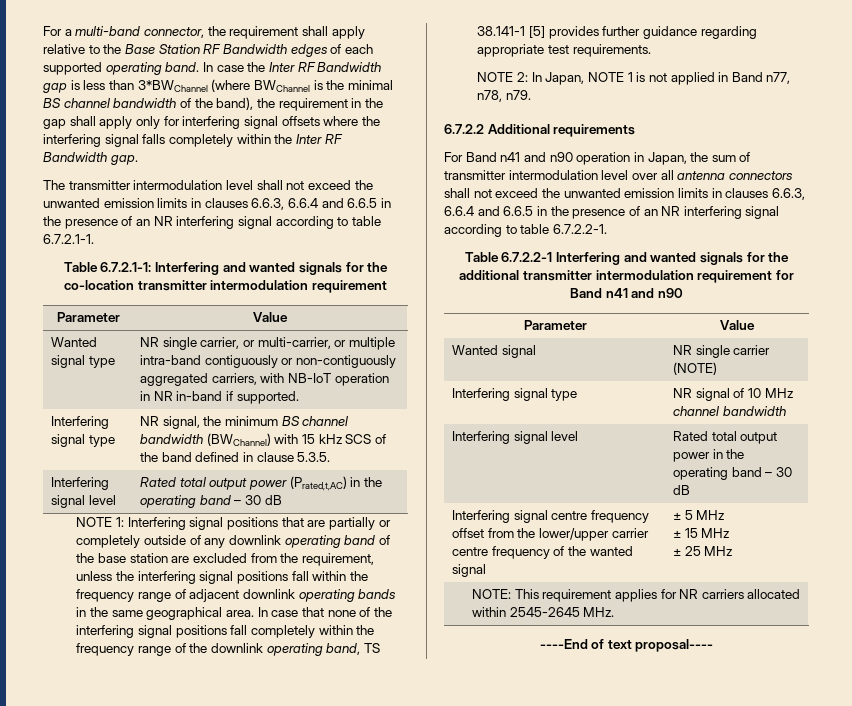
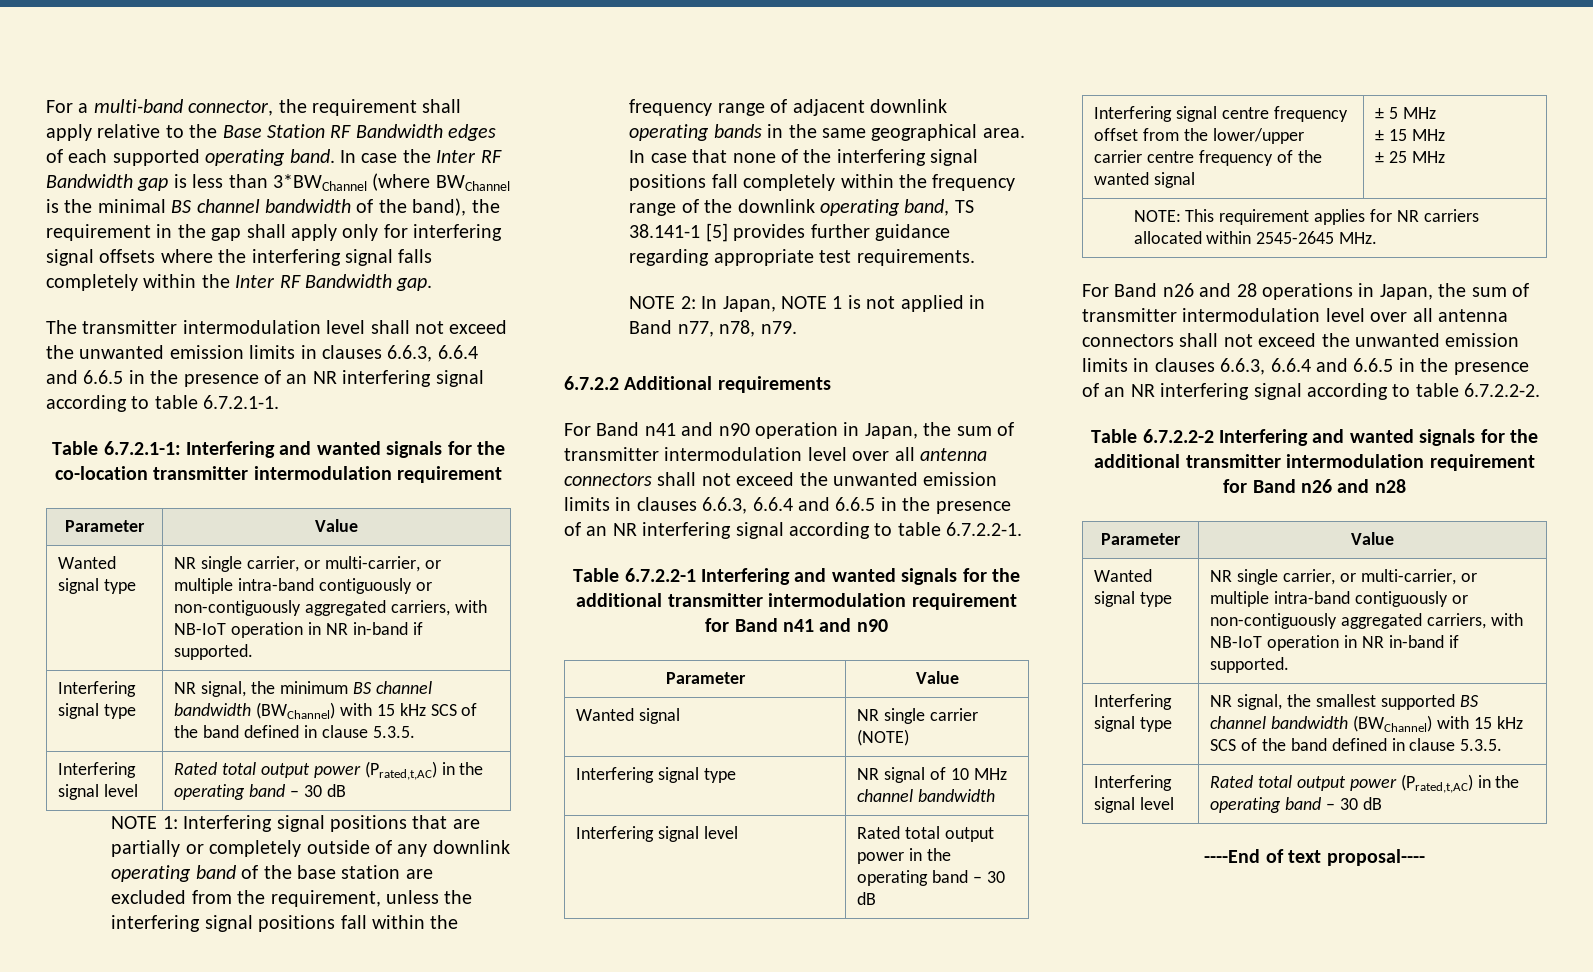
+ For Band n26 and 28 operations in Japan, the sum of transmitter intermodulation level over all antenna connectors shall not exceed the unwanted emission limits in clauses 6.6.3, 6.6.4 and 6.6.5 in the presence of an NR interfering signal according to table 6.7.2.2-2.
+ Table 6.7.2.2-2 Interfering and wanted signals for the additional transmitter intermodulation requirement for Band n26 and n28
+ Parameter | Value
+ Wanted signal type | NR single carrier, or multi-carrier, or multiple intra-band contiguously or non-contiguously aggregated carriers, with NB-IoT operation in NR in-band if supported.
+ Interfering signal type | NR signal, the smallest supported BS channel bandwidth (BWChannel) with 15 kHz SCS of the band defined in clause 5.3.5.
+ Interfering signal level | Rated total output power (Prated,t,AC) in the operating band – 30 dB

